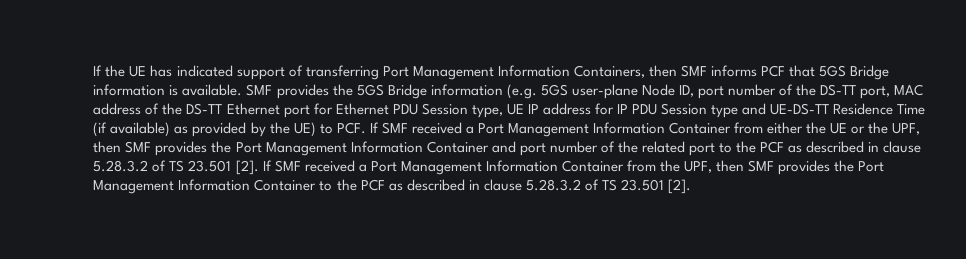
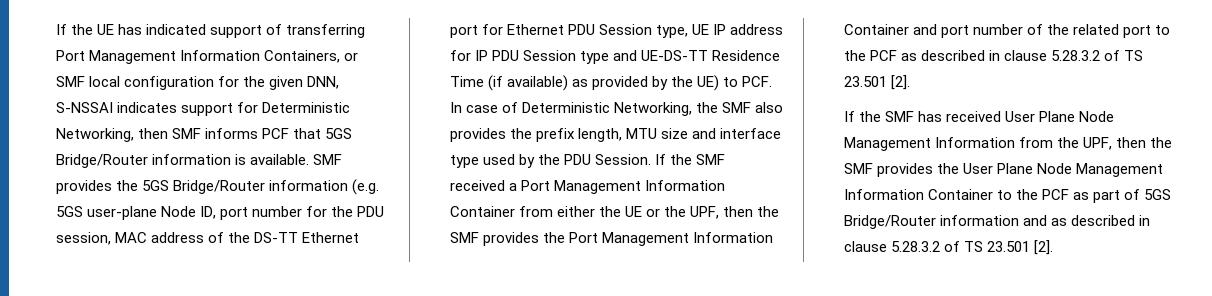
- If the UE has indicated support of transferring Port Management Information Containers, then SMF informs PCF that 5GS Bridge information is available.
+ If the UE has indicated support of transferring Port Management Information Containers, or SMF local configuration for the given DNN, S-NSSAI indicates support for Deterministic Networking, then SMF informs PCF that 5GS Bridge/Router information is available.
- SMF provides the 5GS Bridge information (e.g. 5GS user-plane Node ID, port number of the DS-TT port, MAC address of the DS-TT Ethernet port for Ethernet PDU Session type, UE IP address for IP PDU Session type and UE-DS-TT Residence Time (if available) as provided by the UE) to PCF. If SMF received a Port Management Information Container from either the UE or the UPF, then SMF provides the Port Management Information Container and port number of the related port to the PCF as described in clause 5.28.3.2 of TS 23.501 [2]. If SMF received a Port Management Information Container from the UPF, then SMF provides the Port Management Information Container to the PCF as described in clause 5.28.3.2 of TS 23.501 [2].
+ SMF provides the 5GS Bridge/Router information (e.g. 5GS user-plane Node ID, port number for the PDU session, MAC address of the DS-TT Ethernet port for Ethernet PDU Session type, UE IP address for IP PDU Session type and UE-DS-TT Residence Time (if available) as provided by the UE) to PCF. In case of Deterministic Networking, the SMF also provides the prefix length, MTU size and interface type used by the PDU Session. If the SMF received a Port Management Information Container from either the UE or the UPF, then the SMF provides the Port Management Information Container and port number of the related port to the PCF as described in clause 5.28.3.2 of TS 23.501 [2].
+ If the SMF has received User Plane Node Management Information from the UPF, then the SMF provides the User Plane Node Management Information Container to the PCF as part of 5GS Bridge/Router information and as described in clause 5.28.3.2 of TS 23.501 [2].

